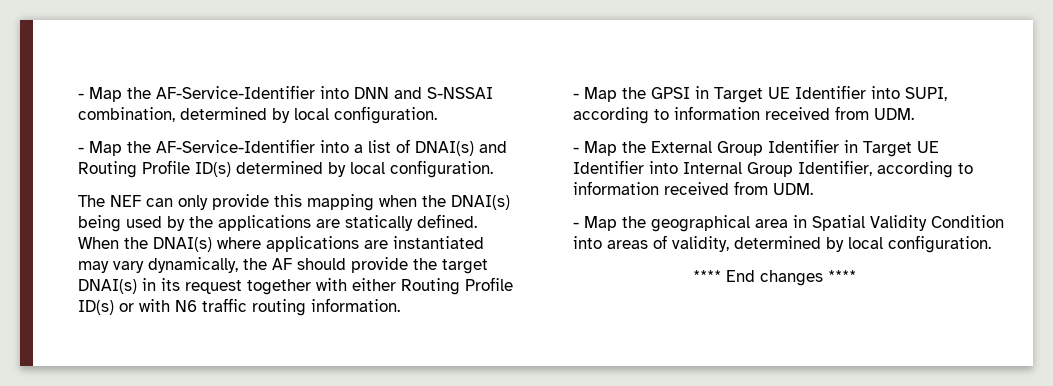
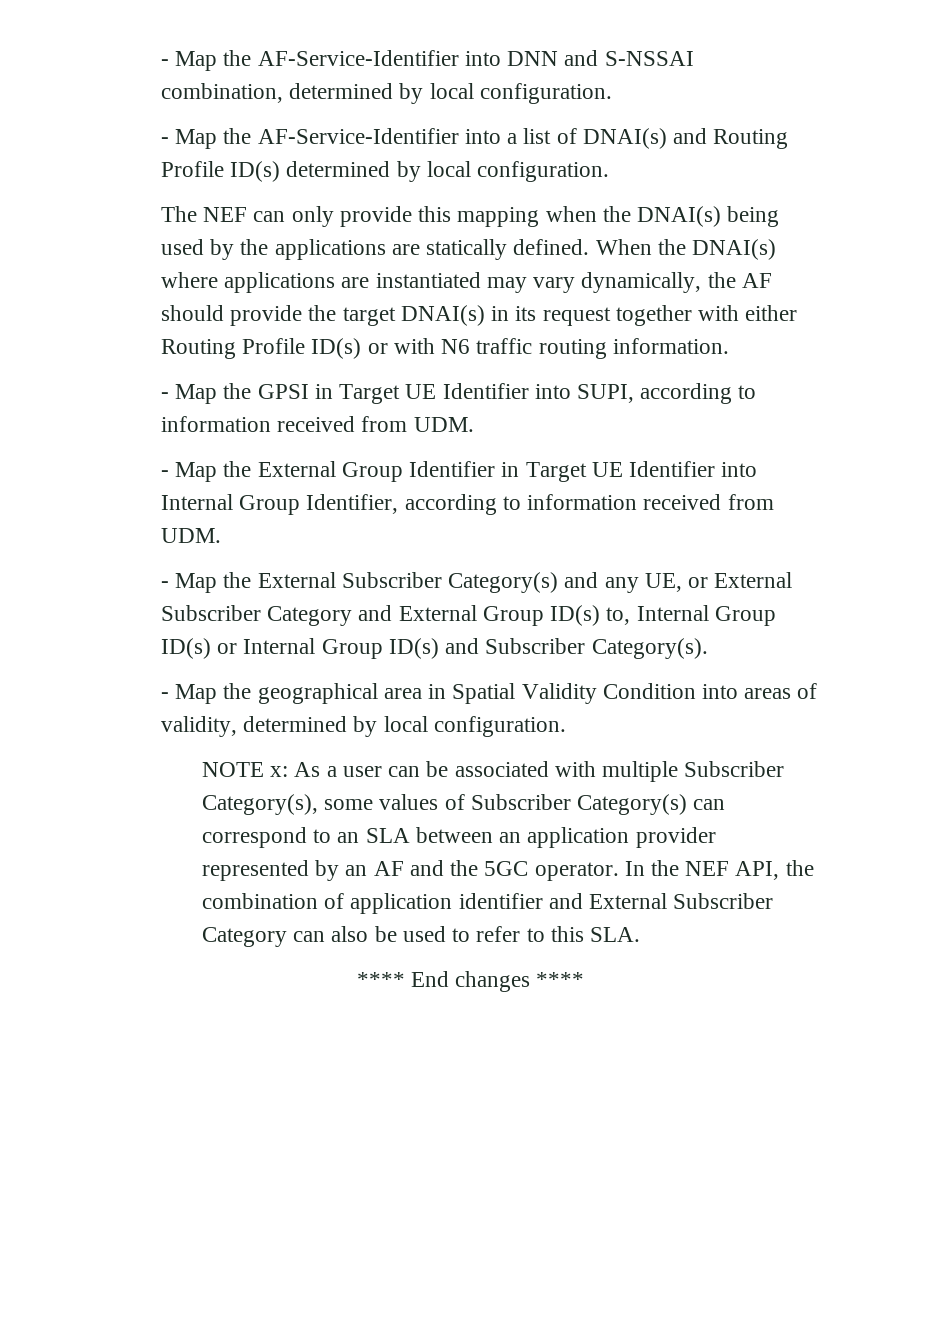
+ - Map the External Subscriber Category(s) and any UE, or External Subscriber Category and External Group ID(s) to, Internal Group ID(s) or Internal Group ID(s) and Subscriber Category(s).
+ NOTE x: As a user can be associated with multiple Subscriber Category(s), some values of Subscriber Category(s) can correspond to an SLA between an application provider represented by an AF and the 5GC operator. In the NEF API, the combination of application identifier and External Subscriber Category can also be used to refer to this SLA.

